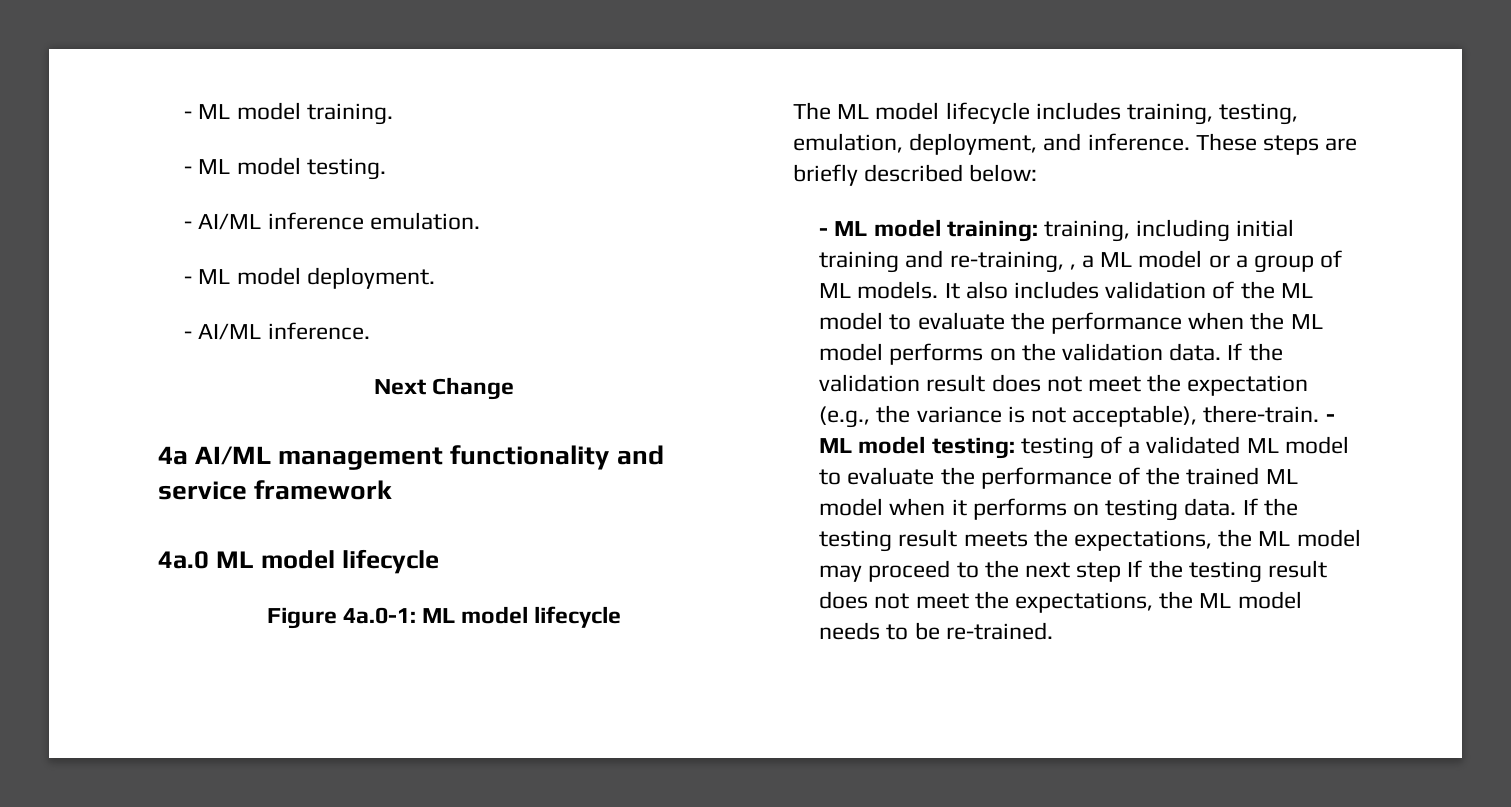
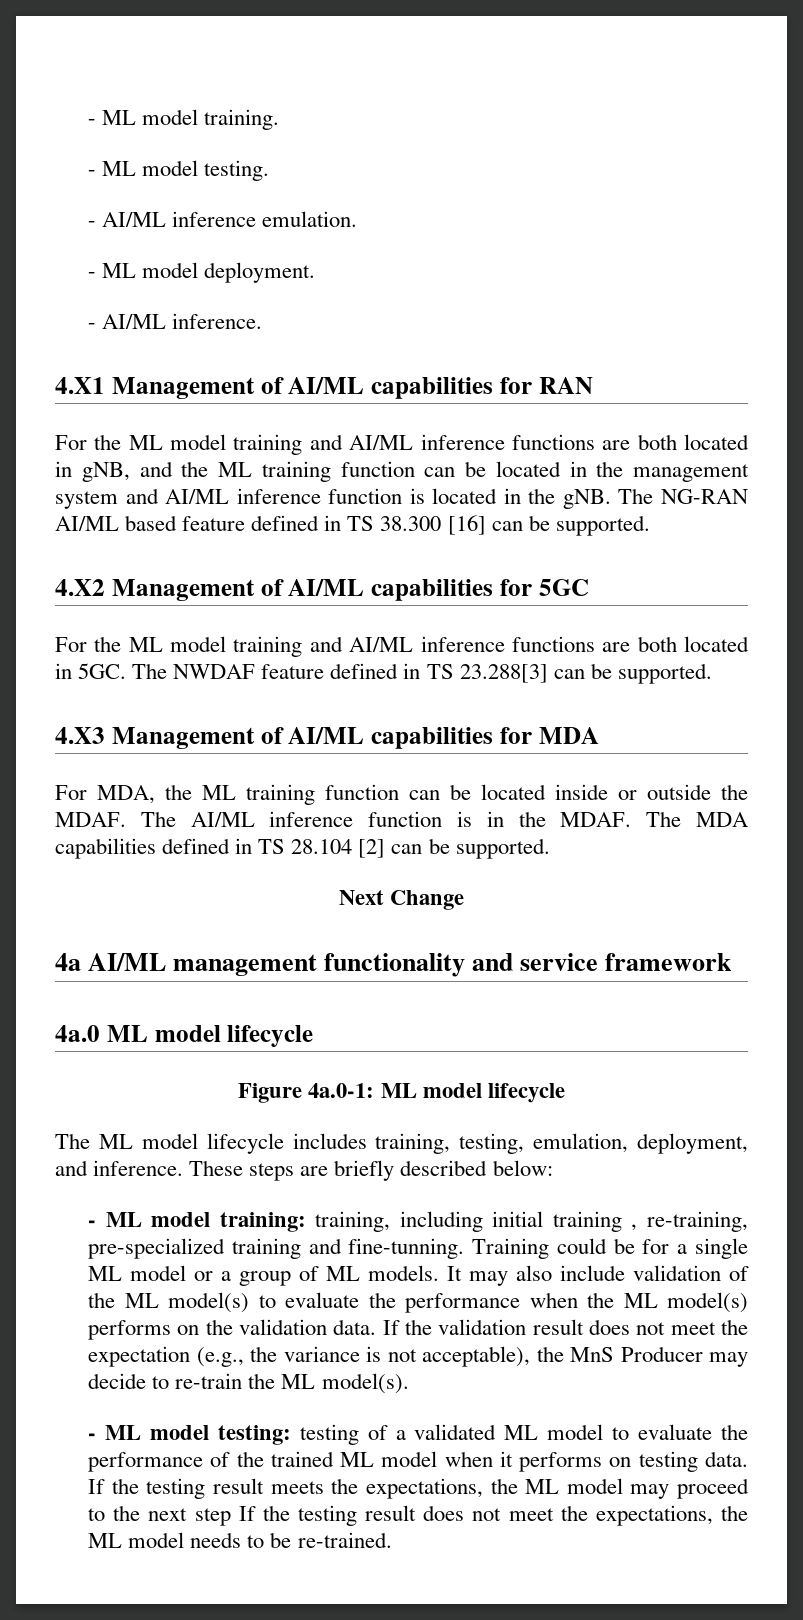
+ 4.X1 Management of AI/ML capabilities for RAN
+ For the ML model training and AI/ML inference functions are both located in gNB, and the ML training function can be located in the management system and AI/ML inference function is located in the gNB. The NG-RAN AI/ML based feature defined in TS 38.300 [16] can be supported.
+ 4.X2 Management of AI/ML capabilities for 5GC
+ For the ML model training and AI/ML inference functions are both located in 5GC. The NWDAF feature defined in TS 23.288[3] can be supported.
+ 4.X3 Management of AI/ML capabilities for MDA
+ For MDA, the ML training function can be located inside or outside the MDAF. The AI/ML inference function is in the MDAF. The MDA capabilities defined in TS 28.104 [2] can be supported.
- - ML model training: training, including initial training and re-training, , a ML model or a group of ML models.
+ - ML model training: training, including initial training , re-training, pre-specialized training and fine-tunning. Training could be for a single ML model or a group of ML models.
- It also includes validation of the ML model to evaluate the performance when the ML model performs on the validation data.
+ It may also include validation of the ML model(s) to evaluate the performance when the ML model(s) performs on the validation data.
- If the validation result does not meet the expectation (e.g., the variance is not acceptable), there-train. - ML model testing: testing of a validated ML model to evaluate the performance of the trained ML model when it performs on testing data.
+ If the validation result does not meet the expectation (e.g., the variance is not acceptable), the MnS Producer may decide to re-train the ML model(s).
+ - ML model testing: testing of a validated ML model to evaluate the performance of the trained ML model when it performs on testing data.

